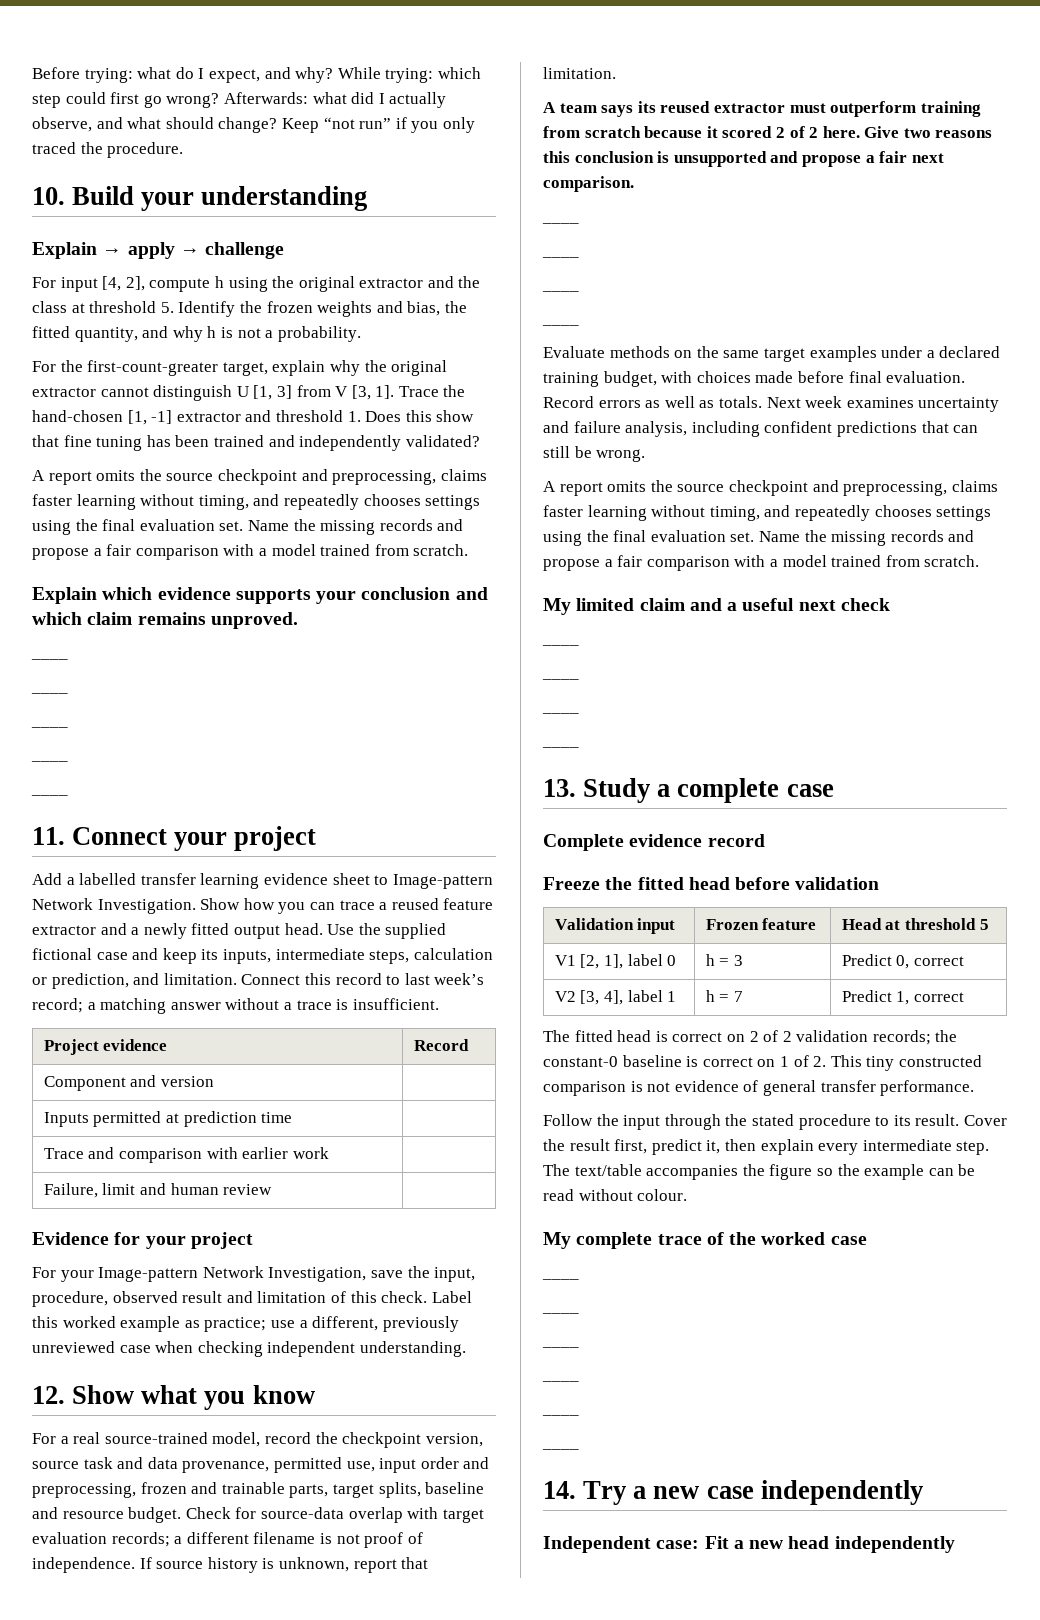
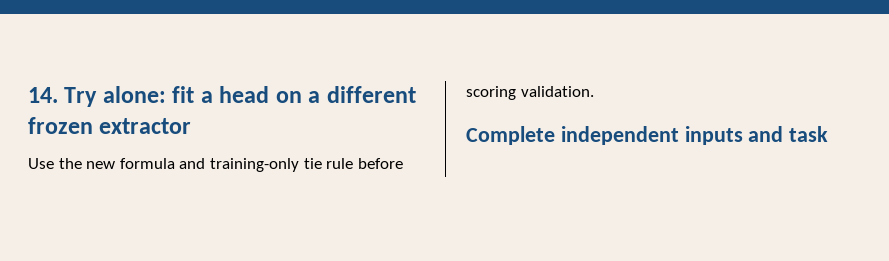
- Before trying: what do I expect, and why? While trying: which step could first go wrong? Afterwards: what did I actually observe, and what should change? Keep “not run” if you only traced the procedure.
- 10. Build your understanding
- Explain → apply → challenge
- For input [4, 2], compute h using the original extractor and the class at threshold 5. Identify the frozen weights and bias, the fitted quantity, and why h is not a probability.
- For the first-count-greater target, explain why the original extractor cannot distinguish U [1, 3] from V [3, 1]. Trace the hand-chosen [1, -1] extractor and threshold 1. Does this show that fine tuning has been trained and independently validated?
- A report omits the source checkpoint and preprocessing, claims faster learning without timing, and repeatedly chooses settings using the final evaluation set. Name the missing records and propose a fair comparison with a model trained from scratch.
- Explain which evidence supports your conclusion and which claim remains unproved.
- ____
- ____
- ____
- ____
- ____
- 11. Connect your project
- Add a labelled transfer learning evidence sheet to Image-pattern Network Investigation. Show how you can trace a reused feature extractor and a newly fitted output head. Use the supplied fictional case and keep its inputs, intermediate steps, calculation or prediction, and limitation. Connect this record to last week’s record; a matching answer without a trace is insufficient.
- Project evidence | Record
- Component and version |
- Inputs permitted at prediction time |
- Trace and comparison with earlier work |
- Failure, limit and human review |
- Evidence for your project
- For your Image-pattern Network Investigation, save the input, procedure, observed result and limitation of this check. Label this worked example as practice; use a different, previously unreviewed case when checking independent understanding.
- 12. Show what you know
- For a real source-trained model, record the checkpoint version, source task and data provenance, permitted use, input order and preprocessing, frozen and trainable parts, target splits, baseline and resource budget. Check for source-data overlap with target evaluation records; a different filename is not proof of independence. If source history is unknown, report that limitation.
- A team says its reused extractor must outperform training from scratch because it scored 2 of 2 here. Give two reasons this conclusion is unsupported and propose a fair next comparison.
- ____
- ____
- ____
- ____
- Evaluate methods on the same target examples under a declared training budget, with choices made before final evaluation. Record errors as well as totals. Next week examines uncertainty and failure analysis, including confident predictions that can still be wrong.
- A report omits the source checkpoint and preprocessing, claims faster learning without timing, and repeatedly chooses settings using the final evaluation set. Name the missing records and propose a fair comparison with a model trained from scratch.
- My limited claim and a useful next check
- ____
- ____
- ____
- ____
- 13. Study a complete case
- Complete evidence record
- Freeze the fitted head before validation
- Validation input | Frozen feature | Head at threshold 5
- V1 [2, 1], label 0 | h = 3 | Predict 0, correct
- V2 [3, 4], label 1 | h = 7 | Predict 1, correct
- The fitted head is correct on 2 of 2 validation records; the constant-0 baseline is correct on 1 of 2. This tiny constructed comparison is not evidence of general transfer performance.
- Follow the input through the stated procedure to its result. Cover the result first, predict it, then explain every intermediate step. The text/table accompanies the figure so the example can be read without colour.
- My complete trace of the worked case
- ____
- ____
- ____
- ____
- ____
- ____
- 14. Try a new case independently
- Independent case: Fit a new head independently
+ 14. Try alone: fit a head on a different frozen extractor
+ Use the new formula and training-only tie rule before scoring validation.
+ Complete independent inputs and task

